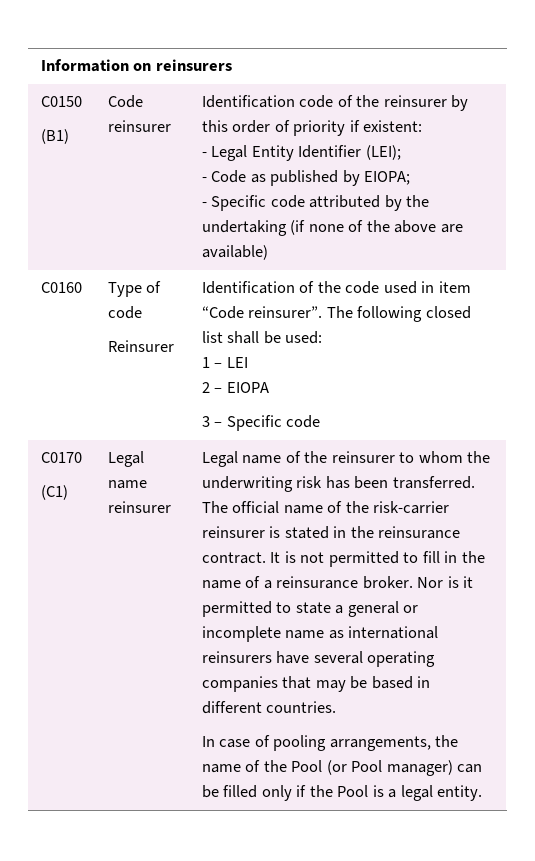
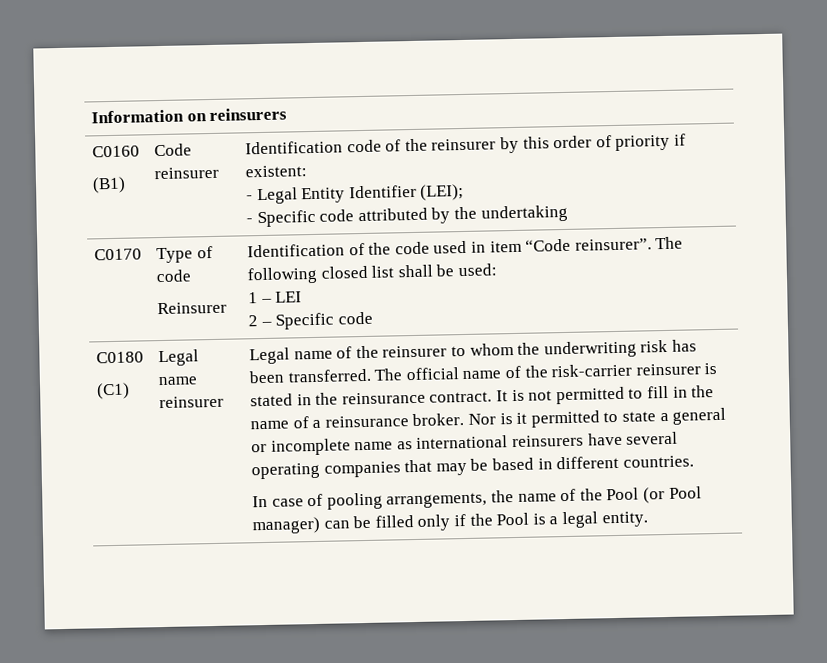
- C0150
+ C0160
- - Code as published by EIOPA;
- - Specific code attributed by the undertaking (if none of the above are available)
- C0160 | Type of code
+ - Specific code attributed by the undertaking
+ C0170 | Type of code
  Reinsurer | Identification of the code used in item “Code reinsurer”. The following closed list shall be used:
  1 – LEI
- 2 – EIOPA
- 3 – Specific code
+ 2 – Specific code
- C0170
+ C0180

